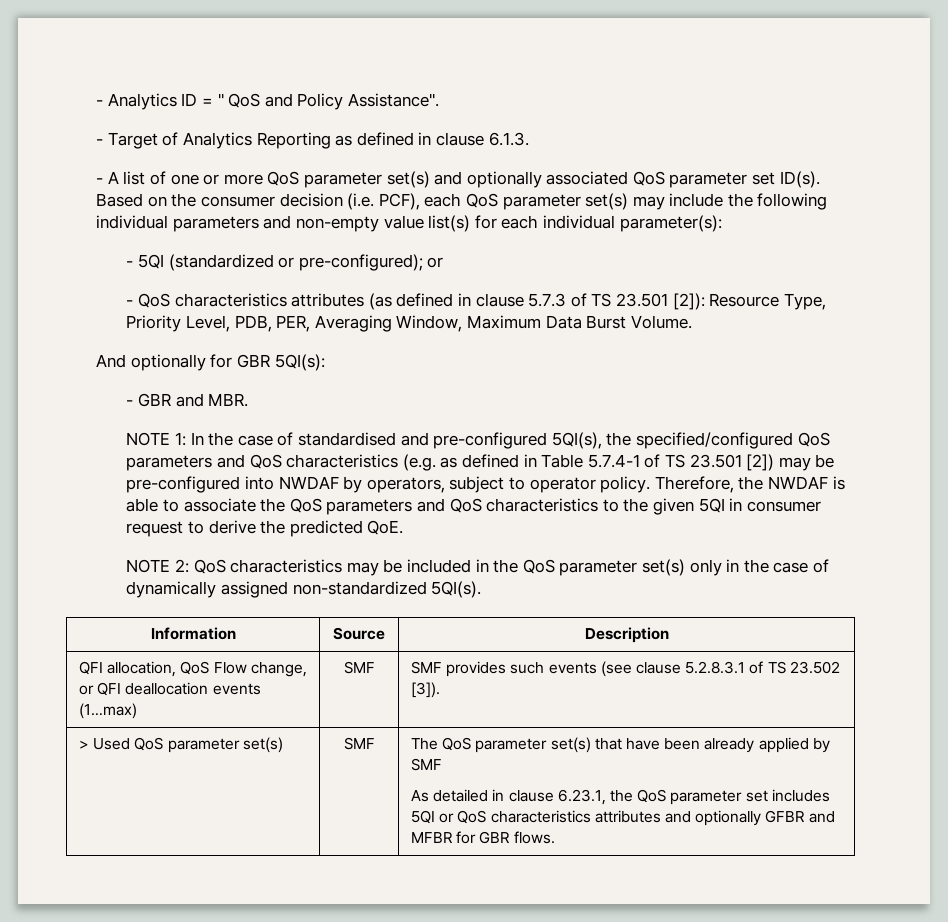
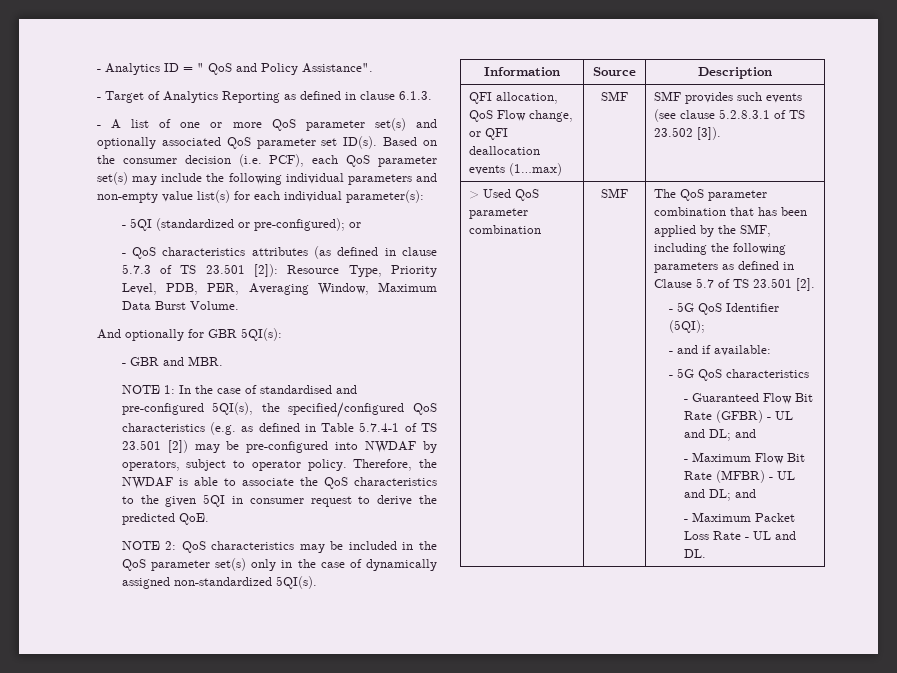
- NOTE 1: In the case of standardised and pre-configured 5QI(s), the specified/configured QoS parameters and QoS characteristics (e.g. as defined in Table 5.7.4-1 of TS 23.501 [2]) may be pre-configured into NWDAF by operators, subject to operator policy.
+ NOTE 1: In the case of standardised and pre-configured 5QI(s), the specified/configured QoS characteristics (e.g. as defined in Table 5.7.4-1 of TS 23.501 [2]) may be pre-configured into NWDAF by operators, subject to operator policy.
- Therefore, the NWDAF is able to associate the QoS parameters and QoS characteristics to the given 5QI in consumer request to derive the predicted QoE.
+ Therefore, the NWDAF is able to associate the QoS characteristics to the given 5QI in consumer request to derive the predicted QoE.
- > Used QoS parameter set(s)
+ > Used QoS parameter combination
- The QoS parameter set(s) that have been already applied by SMF
- As detailed in clause 6.23.1, the QoS parameter set includes 5QI or QoS characteristics attributes and optionally GFBR and MFBR for GBR flows.
+ The QoS parameter combination that has been applied by the SMF, including the following parameters as defined in Clause 5.7 of TS 23.501 [2].
+ - 5G QoS Identifier (5QI);
+ - and if available:
+ - 5G QoS characteristics
+ - Guaranteed Flow Bit Rate (GFBR) - UL and DL; and
+ - Maximum Flow Bit Rate (MFBR) - UL and DL; and
+ - Maximum Packet Loss Rate - UL and DL.

